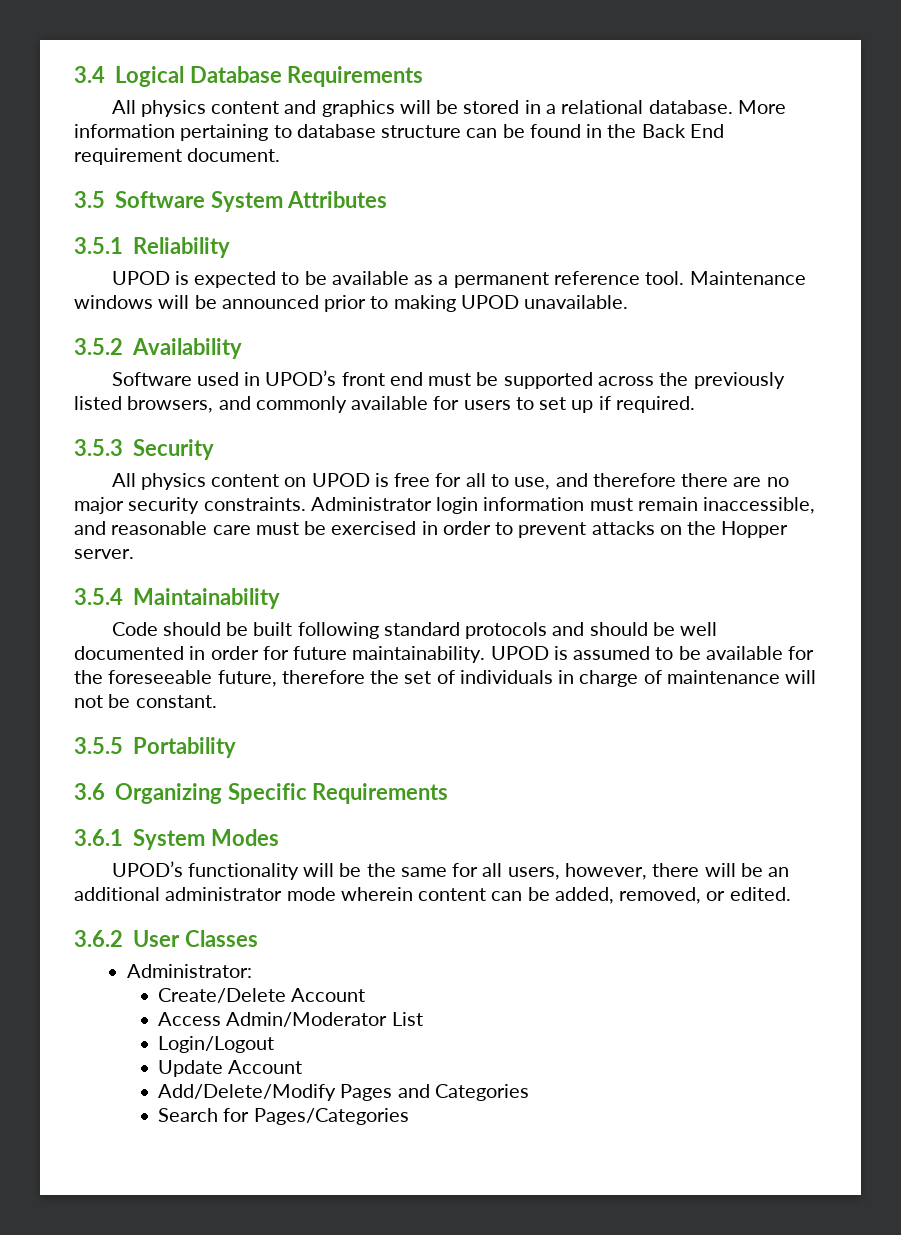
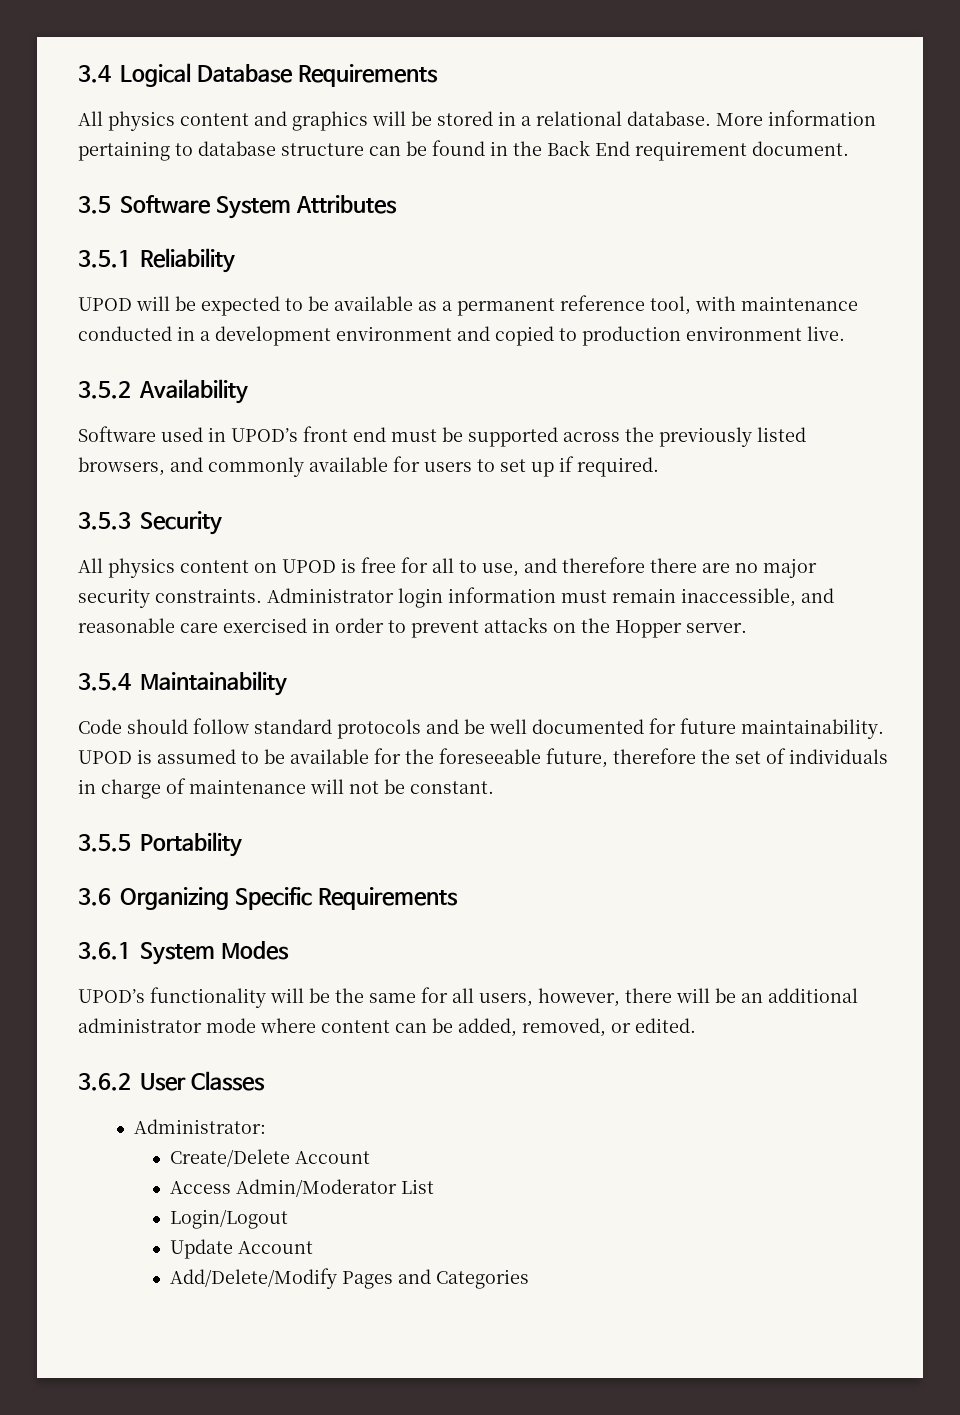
- UPOD is expected to be available as a permanent reference tool. Maintenance windows will be announced prior to making UPOD unavailable.
+ UPOD will be expected to be available as a permanent reference tool, with maintenance conducted in a development environment and copied to production environment live.
- Administrator login information must remain inaccessible, and reasonable care must be exercised in order to prevent attacks on the Hopper server.
+ Administrator login information must remain inaccessible, and reasonable care exercised in order to prevent attacks on the Hopper server.
- Code should be built following standard protocols and should be well documented in order for future maintainability.
+ Code should follow standard protocols and be well documented for future maintainability.
- UPOD’s functionality will be the same for all users, however, there will be an additional administrator mode wherein content can be added, removed, or edited.
+ UPOD’s functionality will be the same for all users, however, there will be an additional administrator mode where content can be added, removed, or edited.
- Search for Pages/Categories

